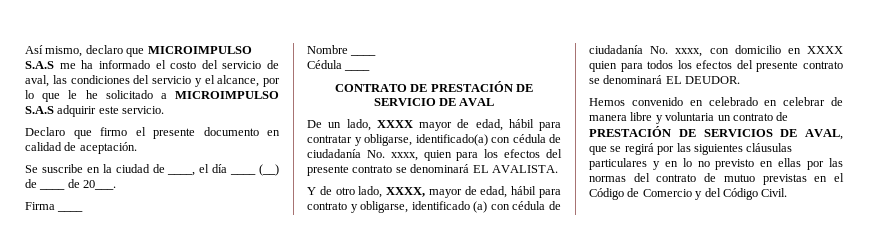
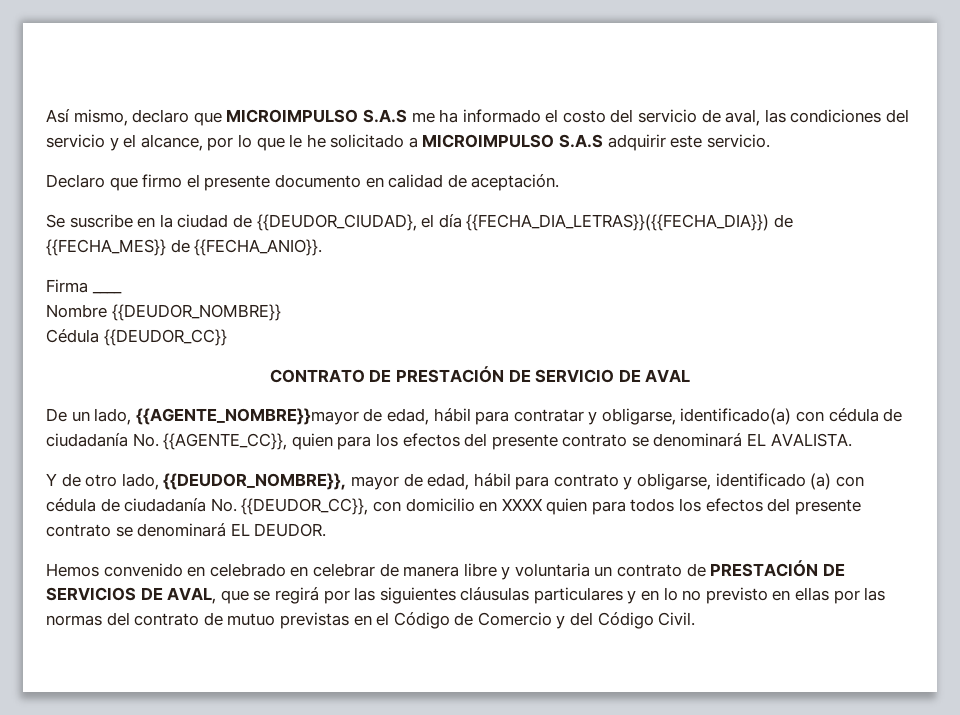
- Se suscribe en la ciudad de ____, el día ____ (__) de ____ de 20___.
+ Se suscribe en la ciudad de {{DEUDOR_CIUDAD}, el día {{FECHA_DIA_LETRAS}}({{FECHA_DIA}}) de {{FECHA_MES}} de {{FECHA_ANIO}}.
- Nombre ____
+ Nombre {{DEUDOR_NOMBRE}}
- Cédula ____
+ Cédula {{DEUDOR_CC}}
- De un lado, XXXX mayor de edad, hábil para contratar y obligarse, identificado(a) con cédula de ciudadanía No. xxxx, quien para los efectos del presente contrato se denominará EL AVALISTA.
+ De un lado, {{AGENTE_NOMBRE}}mayor de edad, hábil para contratar y obligarse, identificado(a) con cédula de ciudadanía No. {{AGENTE_CC}}, quien para los efectos del presente contrato se denominará EL AVALISTA.
- Y de otro lado, XXXX, mayor de edad, hábil para contrato y obligarse, identificado (a) con cédula de ciudadanía No. xxxx, con domicilio en XXXX quien para todos los efectos del presente contrato se denominará EL DEUDOR.
+ Y de otro lado, {{DEUDOR_NOMBRE}}, mayor de edad, hábil para contrato y obligarse, identificado (a) con cédula de ciudadanía No. {{DEUDOR_CC}}, con domicilio en XXXX quien para todos los efectos del presente contrato se denominará EL DEUDOR.

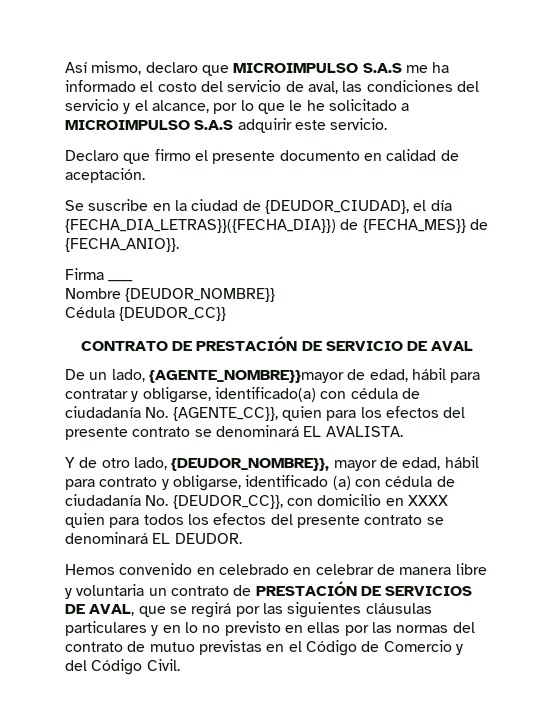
- Se suscribe en la ciudad de {{DEUDOR_CIUDAD}, el día {{FECHA_DIA_LETRAS}}({{FECHA_DIA}}) de {{FECHA_MES}} de {{FECHA_ANIO}}.
+ Se suscribe en la ciudad de {DEUDOR_CIUDAD}, el día {FECHA_DIA_LETRAS}}({FECHA_DIA}}) de {FECHA_MES}} de {FECHA_ANIO}}.
- Nombre {{DEUDOR_NOMBRE}}
+ Nombre {DEUDOR_NOMBRE}}
- Cédula {{DEUDOR_CC}}
+ Cédula {DEUDOR_CC}}
- De un lado, {{AGENTE_NOMBRE}}mayor de edad, hábil para contratar y obligarse, identificado(a) con cédula de ciudadanía No. {{AGENTE_CC}}, quien para los efectos del presente contrato se denominará EL AVALISTA.
+ De un lado, {AGENTE_NOMBRE}}mayor de edad, hábil para contratar y obligarse, identificado(a) con cédula de ciudadanía No. {AGENTE_CC}}, quien para los efectos del presente contrato se denominará EL AVALISTA.
- Y de otro lado, {{DEUDOR_NOMBRE}}, mayor de edad, hábil para contrato y obligarse, identificado (a) con cédula de ciudadanía No. {{DEUDOR_CC}}, con domicilio en XXXX quien para todos los efectos del presente contrato se denominará EL DEUDOR.
+ Y de otro lado, {DEUDOR_NOMBRE}}, mayor de edad, hábil para contrato y obligarse, identificado (a) con cédula de ciudadanía No. {DEUDOR_CC}}, con domicilio en XXXX quien para todos los efectos del presente contrato se denominará EL DEUDOR.

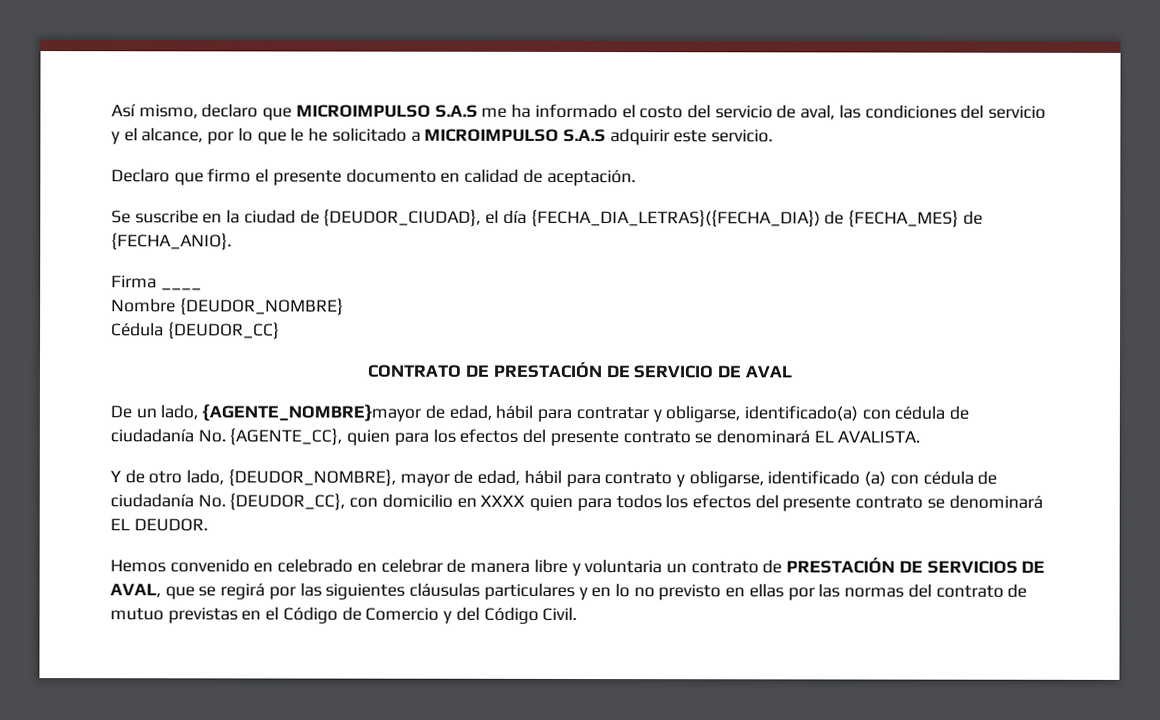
- Se suscribe en la ciudad de {DEUDOR_CIUDAD}, el día {FECHA_DIA_LETRAS}}({FECHA_DIA}}) de {FECHA_MES}} de {FECHA_ANIO}}.
+ Se suscribe en la ciudad de {DEUDOR_CIUDAD}, el día {FECHA_DIA_LETRAS}({FECHA_DIA}) de {FECHA_MES} de {FECHA_ANIO}.
- Nombre {DEUDOR_NOMBRE}}
+ Nombre {DEUDOR_NOMBRE}
- Cédula {DEUDOR_CC}}
+ Cédula {DEUDOR_CC}
- De un lado, {AGENTE_NOMBRE}}mayor de edad, hábil para contratar y obligarse, identificado(a) con cédula de ciudadanía No. {AGENTE_CC}}, quien para los efectos del presente contrato se denominará EL AVALISTA.
+ De un lado, {AGENTE_NOMBRE}mayor de edad, hábil para contratar y obligarse, identificado(a) con cédula de ciudadanía No. {AGENTE_CC}, quien para los efectos del presente contrato se denominará EL AVALISTA.
- Y de otro lado, {DEUDOR_NOMBRE}}, mayor de edad, hábil para contrato y obligarse, identificado (a) con cédula de ciudadanía No. {DEUDOR_CC}}, con domicilio en XXXX quien para todos los efectos del presente contrato se denominará EL DEUDOR.
+ Y de otro lado, {DEUDOR_NOMBRE}, mayor de edad, hábil para contrato y obligarse, identificado (a) con cédula de ciudadanía No. {DEUDOR_CC}, con domicilio en XXXX quien para todos los efectos del presente contrato se denominará EL DEUDOR.

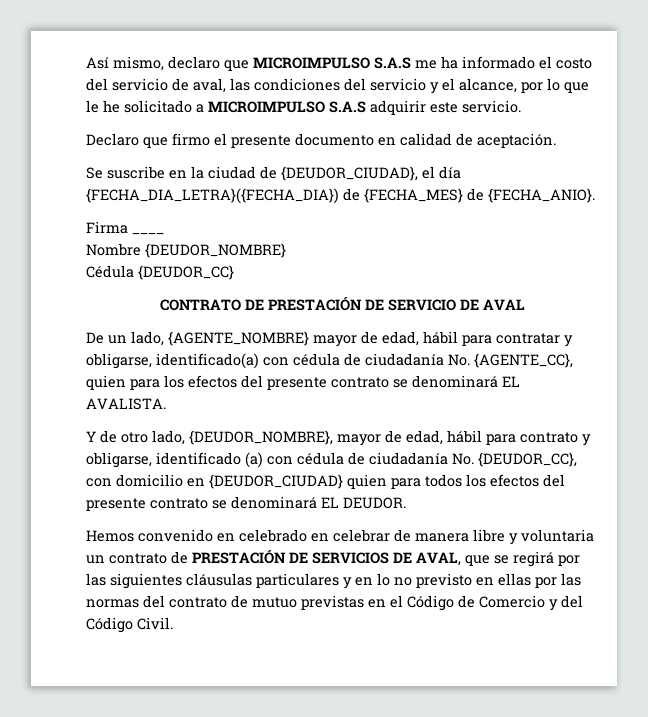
- Se suscribe en la ciudad de {DEUDOR_CIUDAD}, el día {FECHA_DIA_LETRAS}({FECHA_DIA}) de {FECHA_MES} de {FECHA_ANIO}.
+ Se suscribe en la ciudad de {DEUDOR_CIUDAD}, el día {FECHA_DIA_LETRA}({FECHA_DIA}) de {FECHA_MES} de {FECHA_ANIO}.
- De un lado, {AGENTE_NOMBRE}mayor de edad, hábil para contratar y obligarse, identificado(a) con cédula de ciudadanía No. {AGENTE_CC}, quien para los efectos del presente contrato se denominará EL AVALISTA.
+ De un lado, {AGENTE_NOMBRE} mayor de edad, hábil para contratar y obligarse, identificado(a) con cédula de ciudadanía No. {AGENTE_CC}, quien para los efectos del presente contrato se denominará EL AVALISTA.
- Y de otro lado, {DEUDOR_NOMBRE}, mayor de edad, hábil para contrato y obligarse, identificado (a) con cédula de ciudadanía No. {DEUDOR_CC}, con domicilio en XXXX quien para todos los efectos del presente contrato se denominará EL DEUDOR.
+ Y de otro lado, {DEUDOR_NOMBRE}, mayor de edad, hábil para contrato y obligarse, identificado (a) con cédula de ciudadanía No. {DEUDOR_CC}, con domicilio en {DEUDOR_CIUDAD} quien para todos los efectos del presente contrato se denominará EL DEUDOR.

